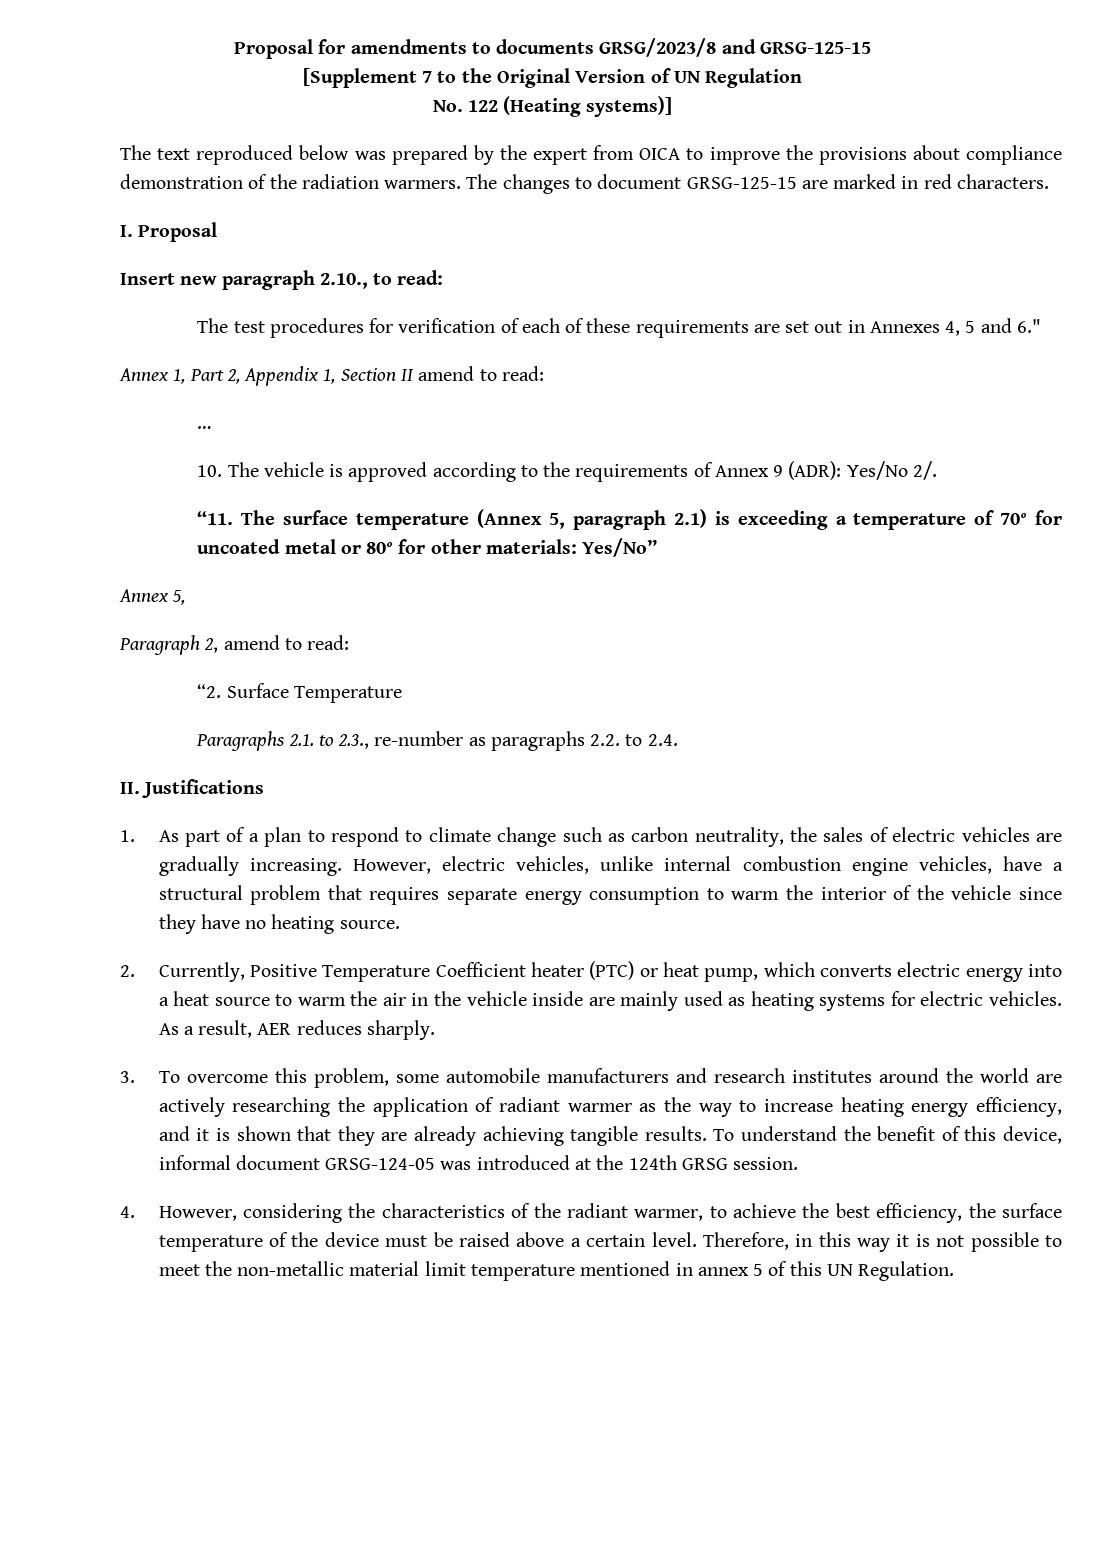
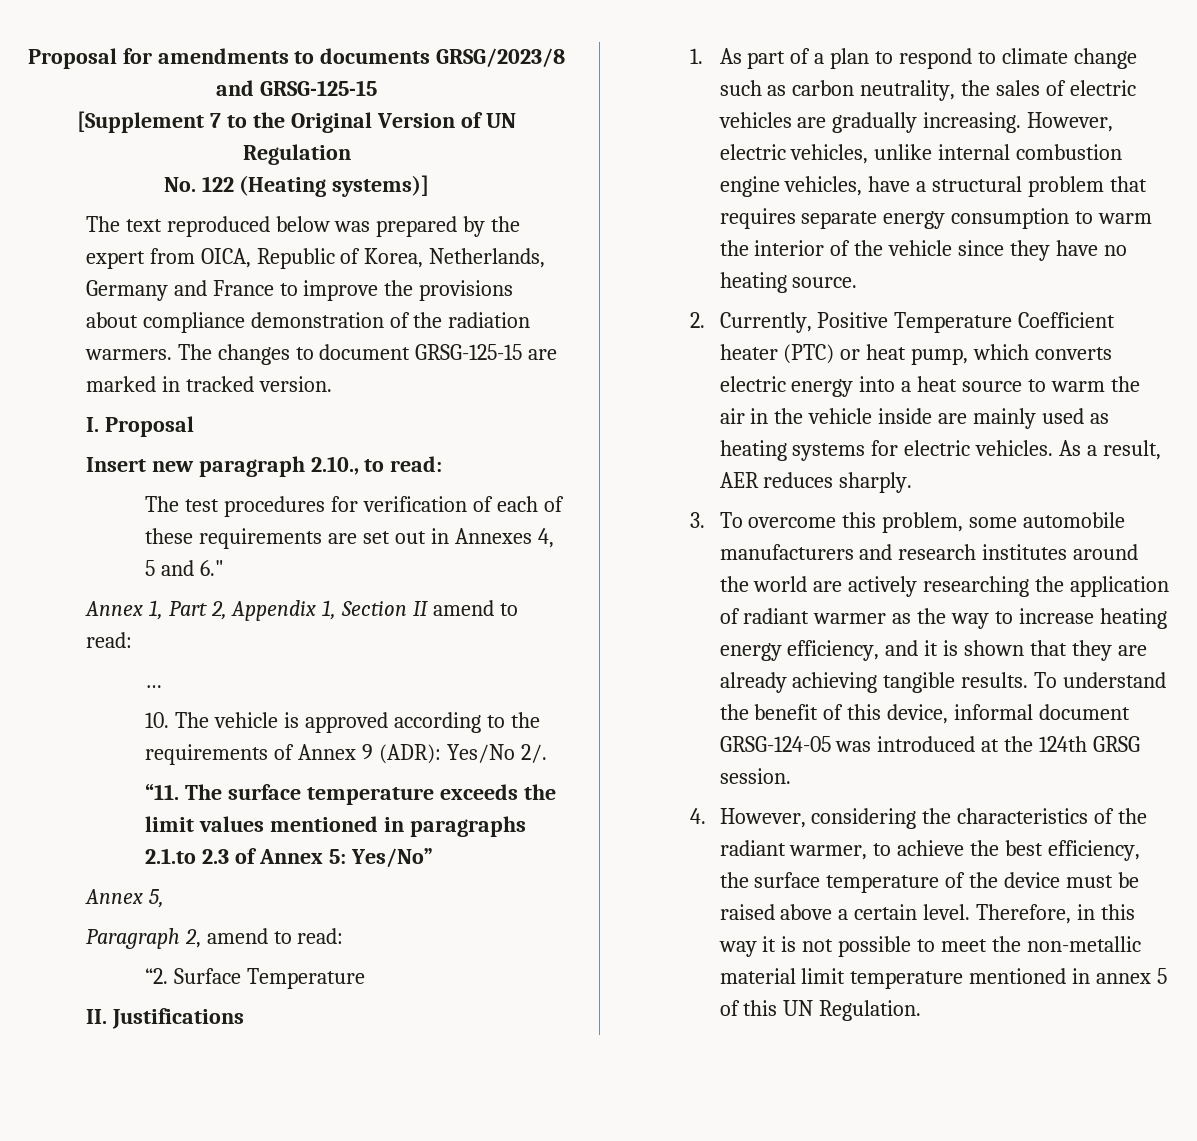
- The text reproduced below was prepared by the expert from OICA to improve the provisions about compliance demonstration of the radiation warmers.
+ The text reproduced below was prepared by the expert from OICA, Republic of Korea, Netherlands, Germany and France to improve the provisions about compliance demonstration of the radiation warmers.
- The changes to document GRSG-125-15 are marked in red characters.
+ The changes to document GRSG-125-15 are marked in tracked version.
- “11. The surface temperature (Annex 5, paragraph 2.1) is exceeding a temperature of 70° for uncoated metal or 80° for other materials: Yes/No”
+ “11. The surface temperature exceeds the limit values mentioned in paragraphs 2.1.to 2.3 of Annex 5: Yes/No”
- Paragraphs 2.1. to 2.3., re-number as paragraphs 2.2. to 2.4.

